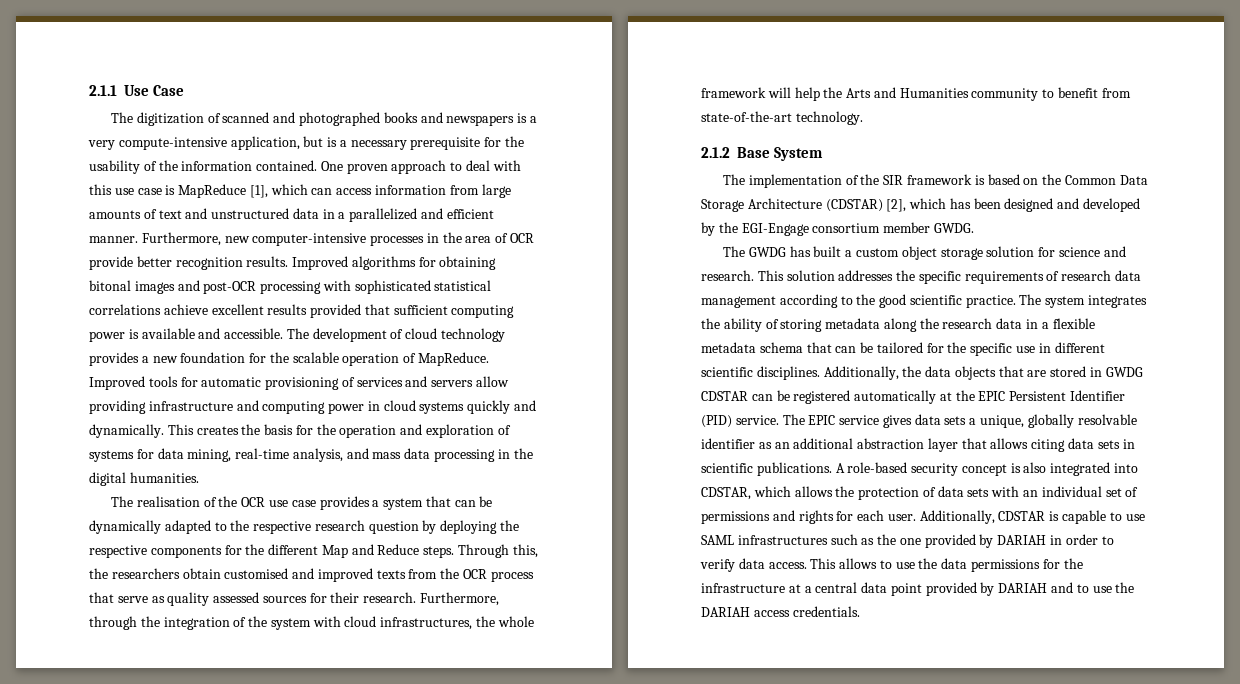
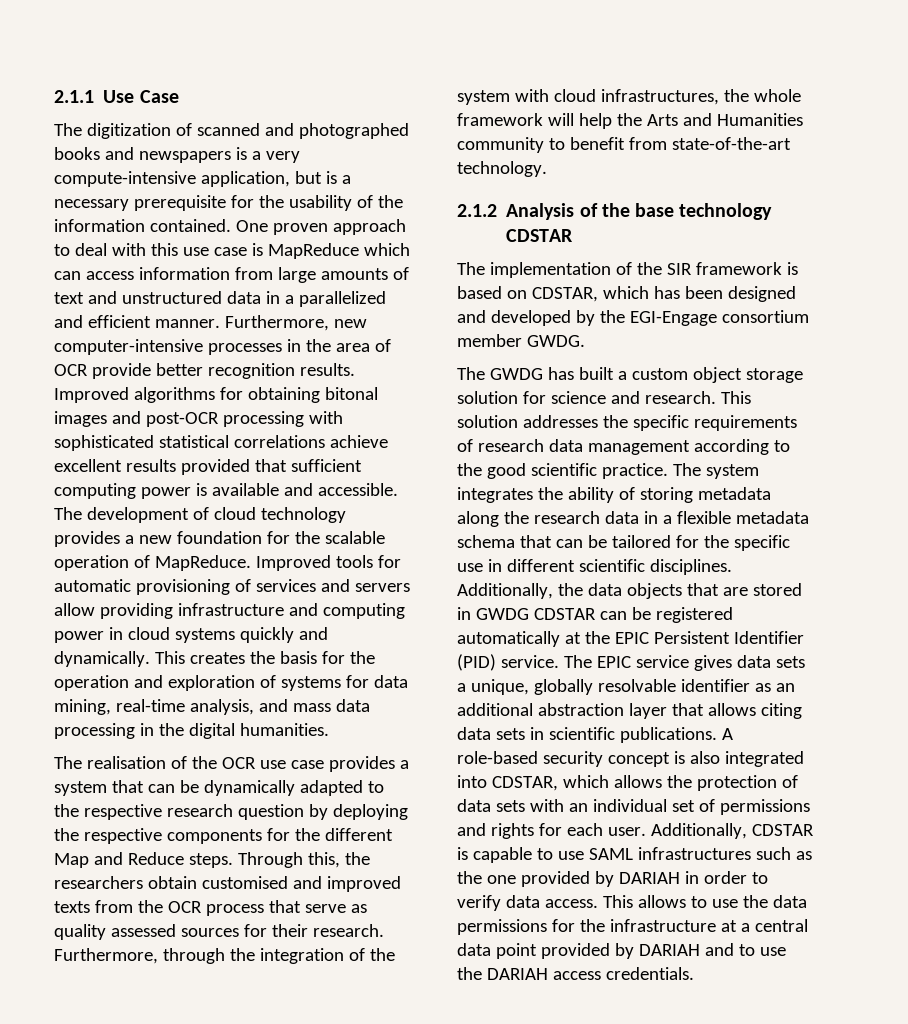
- One proven approach to deal with this use case is MapReduce [1], which can access information from large amounts of text and unstructured data in a parallelized and efficient manner.
+ One proven approach to deal with this use case is MapReduce which can access information from large amounts of text and unstructured data in a parallelized and efficient manner.
- 2.1.2 Base System
+ 2.1.2 Analysis of the base technology CDSTAR
- The implementation of the SIR framework is based on the Common Data Storage Architecture (CDSTAR) [2], which has been designed and developed by the EGI-Engage consortium member GWDG.
+ The implementation of the SIR framework is based on CDSTAR, which has been designed and developed by the EGI-Engage consortium member GWDG.

